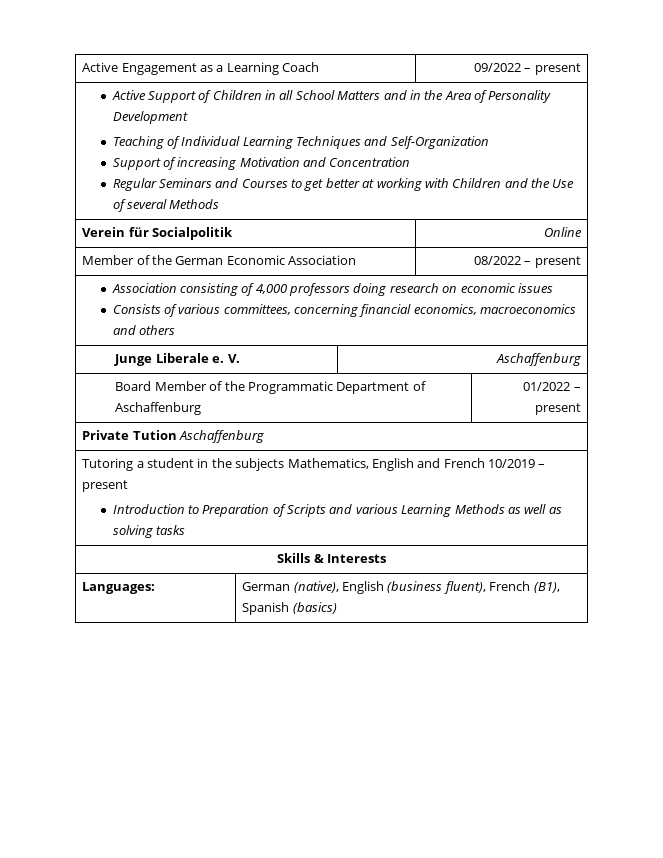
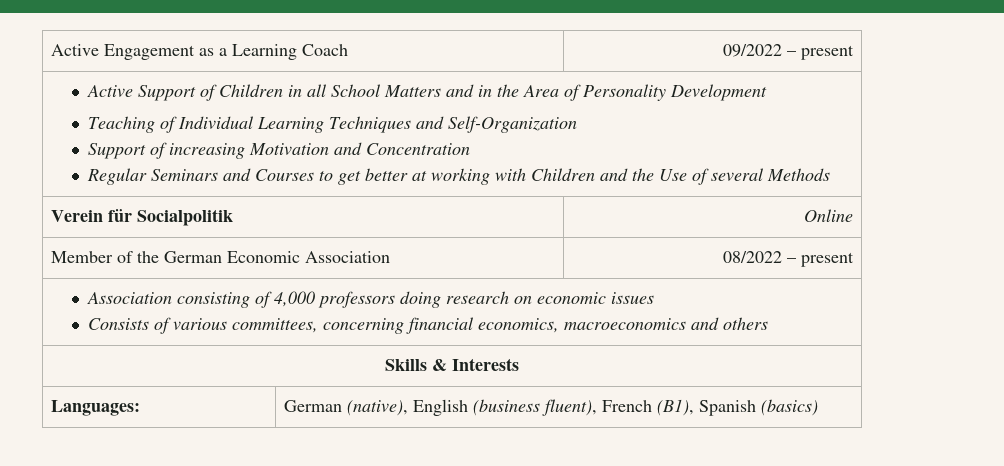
- Junge Liberale e. V. | Aschaffenburg
- Board Member of the Programmatic Department of Aschaffenburg | 01/2022 – present
- Private Tution Aschaffenburg
- Tutoring a student in the subjects Mathematics, English and French 10/2019 – present
- Introduction to Preparation of Scripts and various Learning Methods as well as solving tasks

